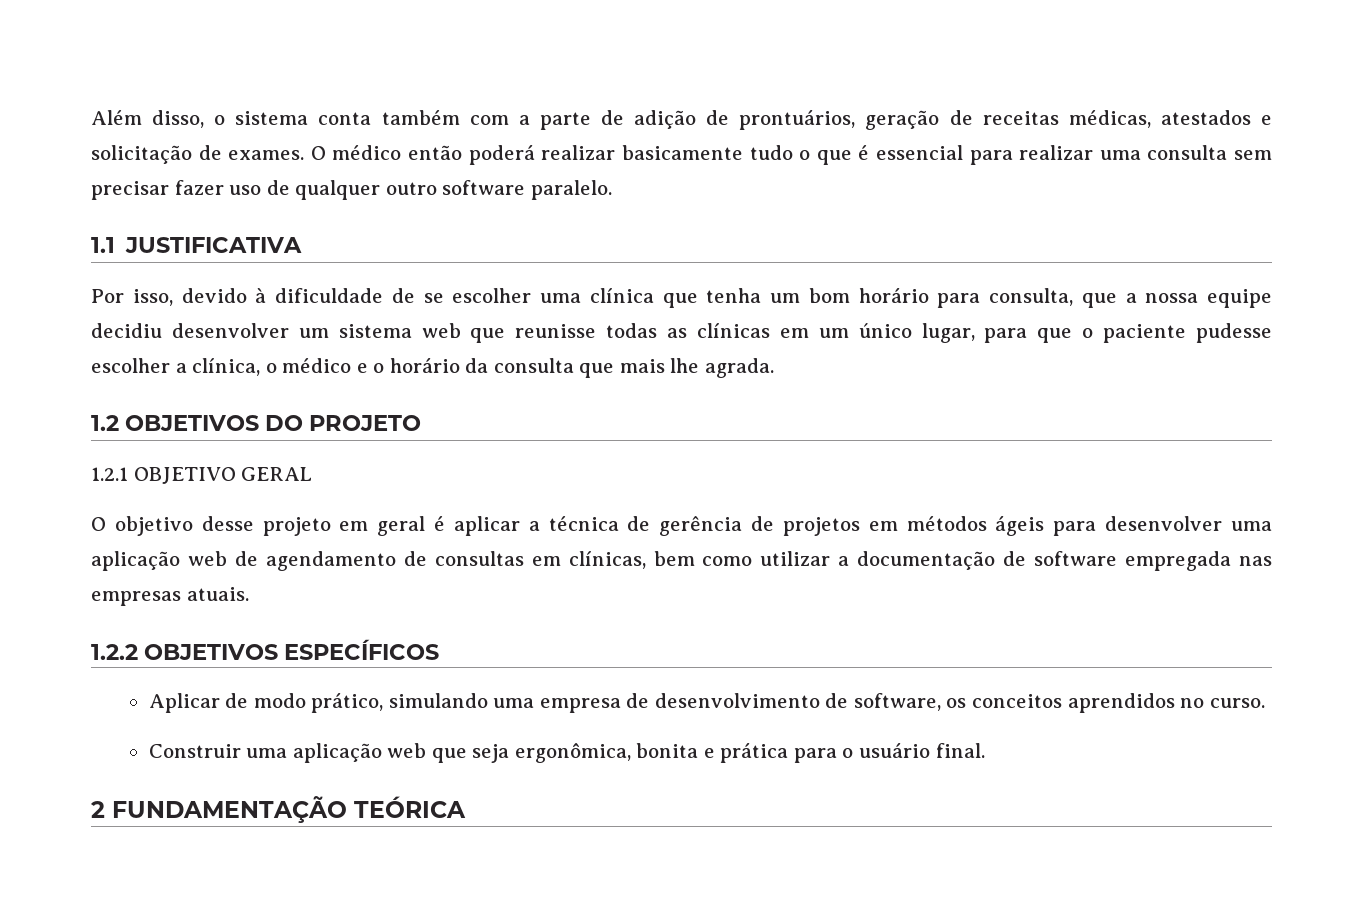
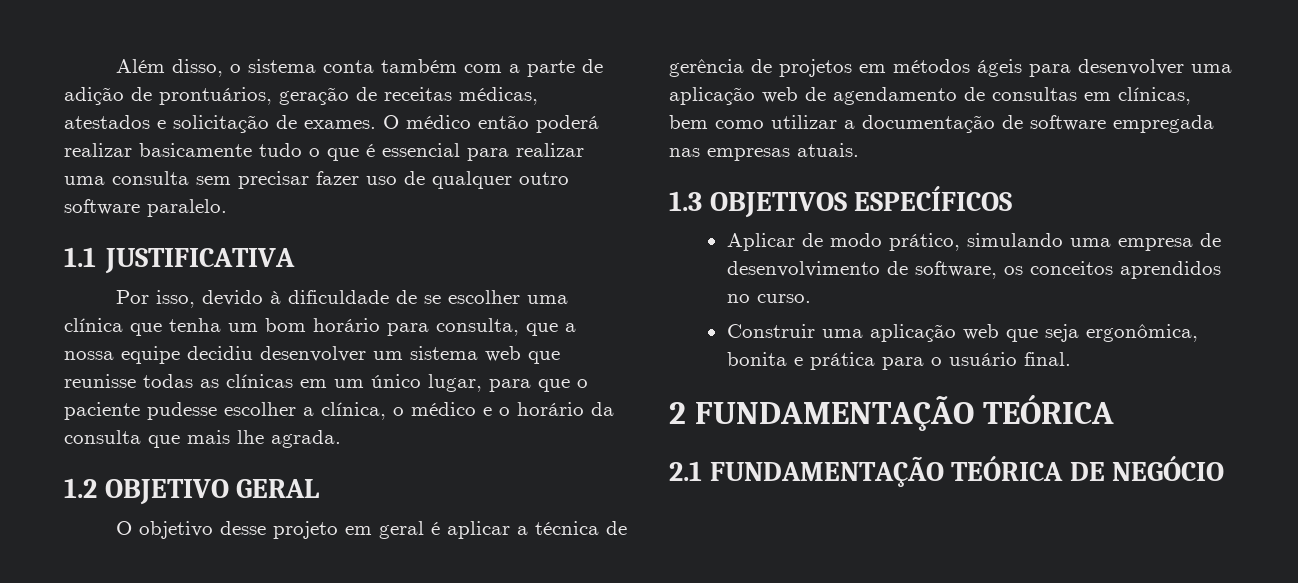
- 1.2 OBJETIVOS DO PROJETO
- 1.2.1 OBJETIVO GERAL
+ 1.2 OBJETIVO GERAL
- 1.2.2 OBJETIVOS ESPECÍFICOS
+ 1.3 OBJETIVOS ESPECÍFICOS
+ 2.1 FUNDAMENTAÇÃO TEÓRICA DE NEGÓCIO

